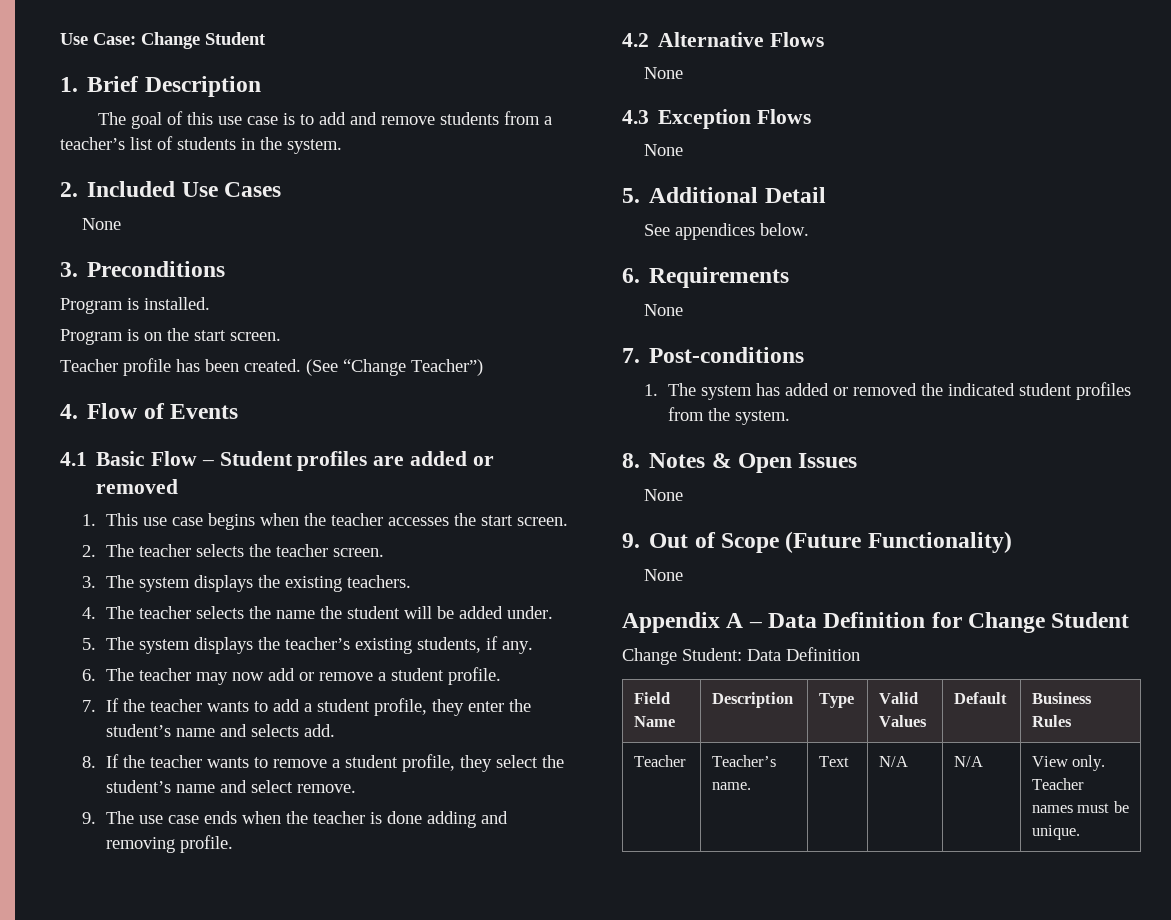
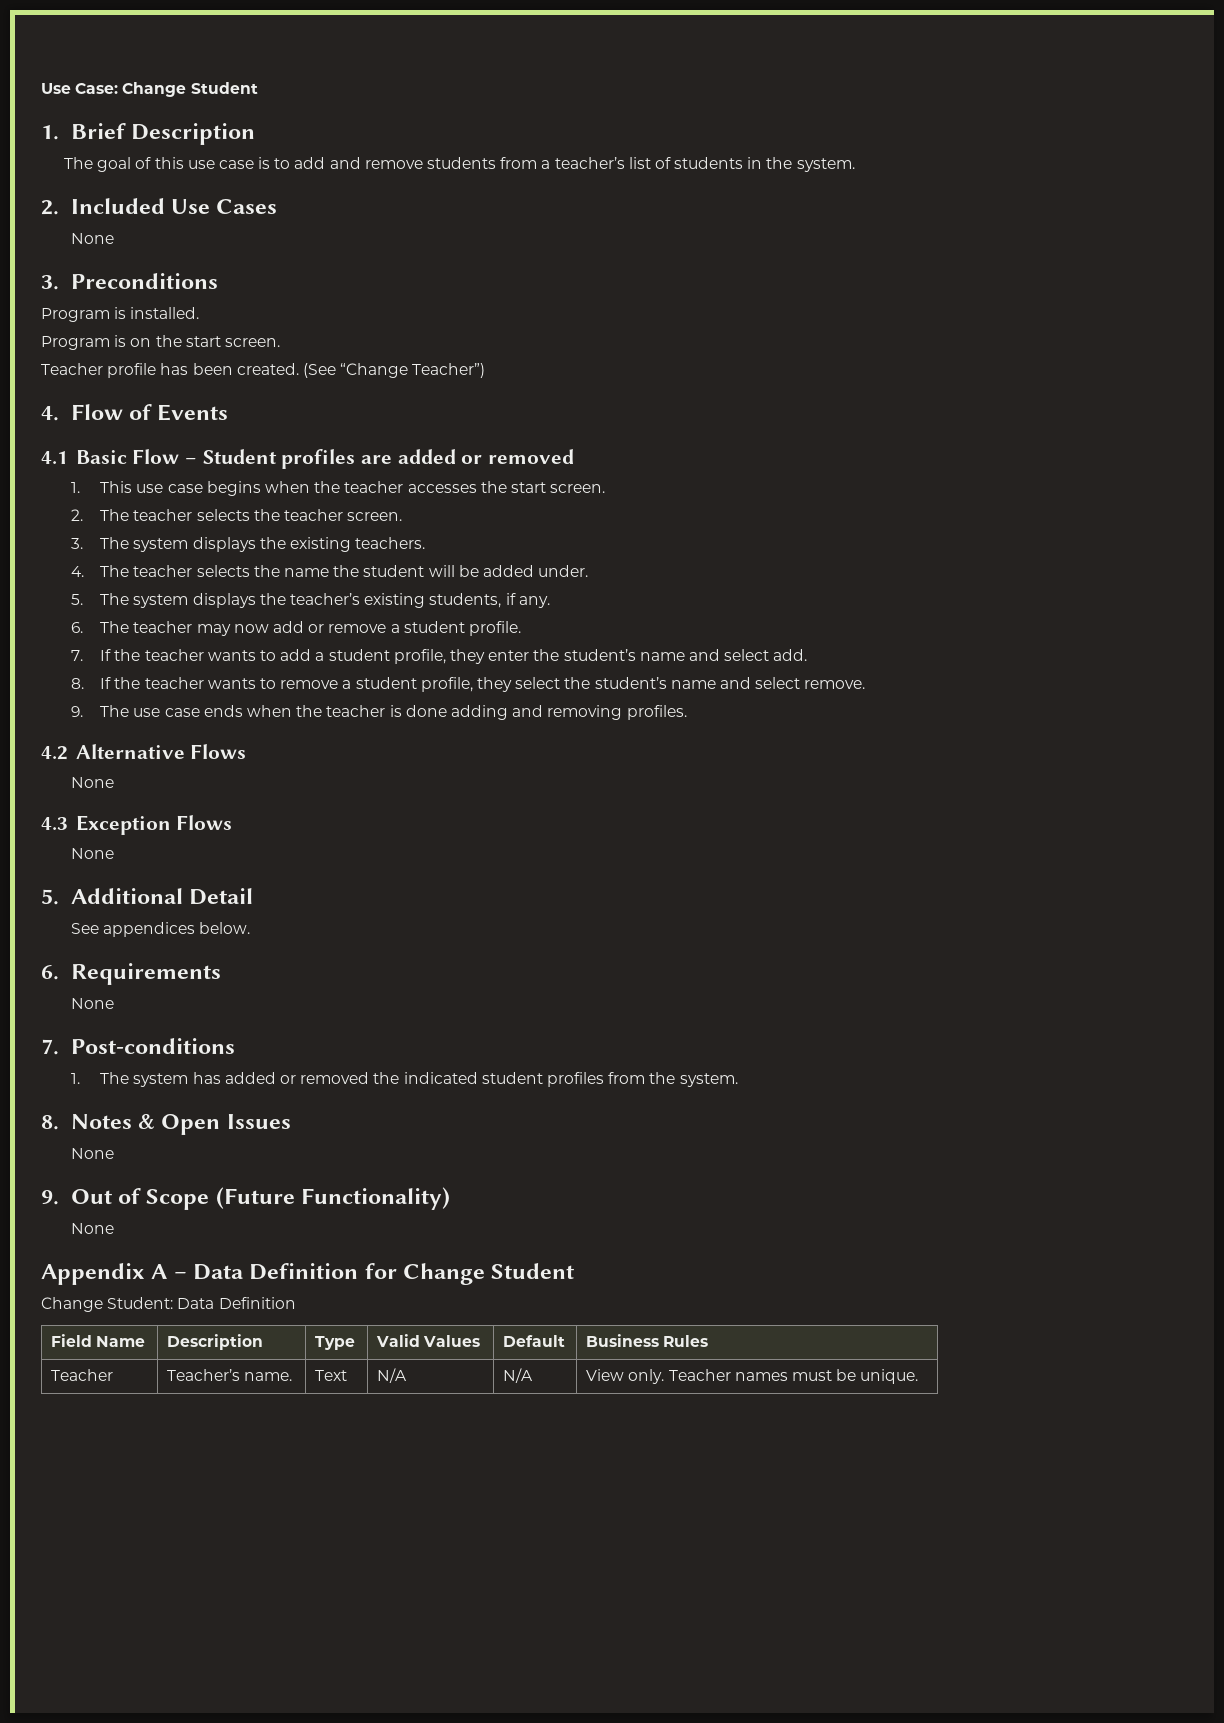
- 7. If the teacher wants to add a student profile, they enter the student’s name and selects add.
+ 7. If the teacher wants to add a student profile, they enter the student’s name and select add.
- 9. The use case ends when the teacher is done adding and removing profile.
+ 9. The use case ends when the teacher is done adding and removing profiles.

